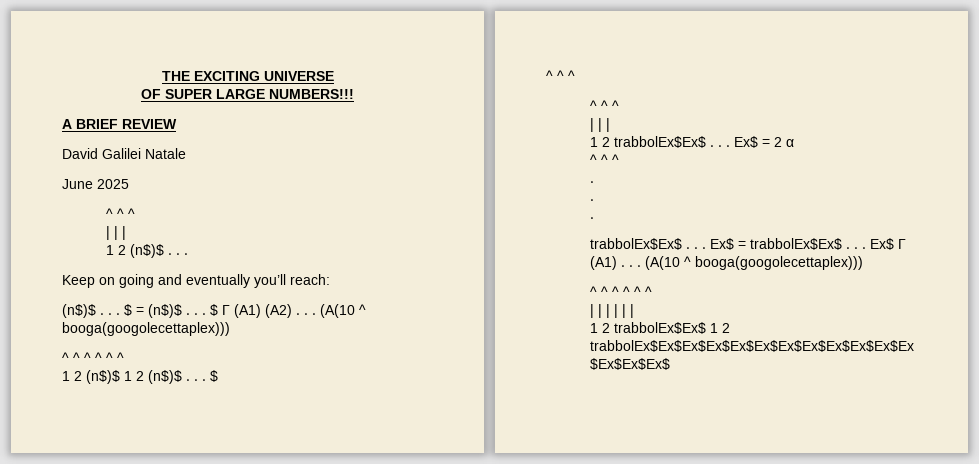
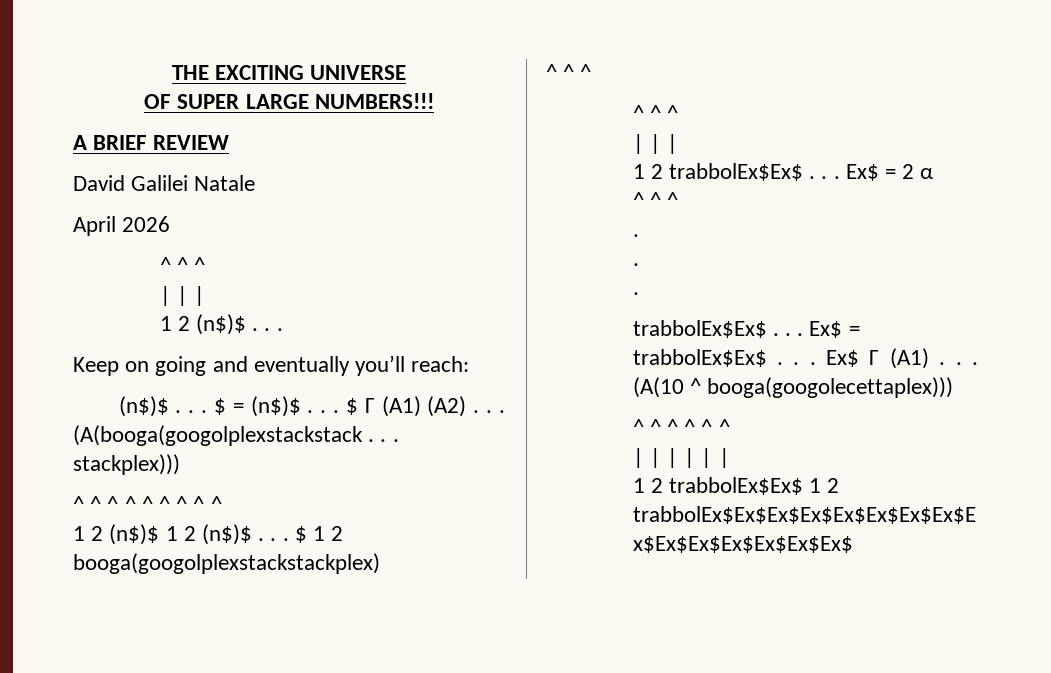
- June 2025
+ April 2026
- $ Γ (A1) (A2) . . . (A(10 ^ booga(googolecettaplex)))
- ^ ^ ^ ^ ^ ^
+ $ Γ (A1) (A2) . . . (A(booga(googolplexstackstack . . . stackplex)))
+ ^ ^ ^ ^ ^ ^ ^ ^ ^
- 1 2 (n$)$ 1 2 (n$)$ . . . $
+ 1 2 (n$)$ 1 2 (n$)$ . . . $ 1 2 booga(googolplexstackstackplex)

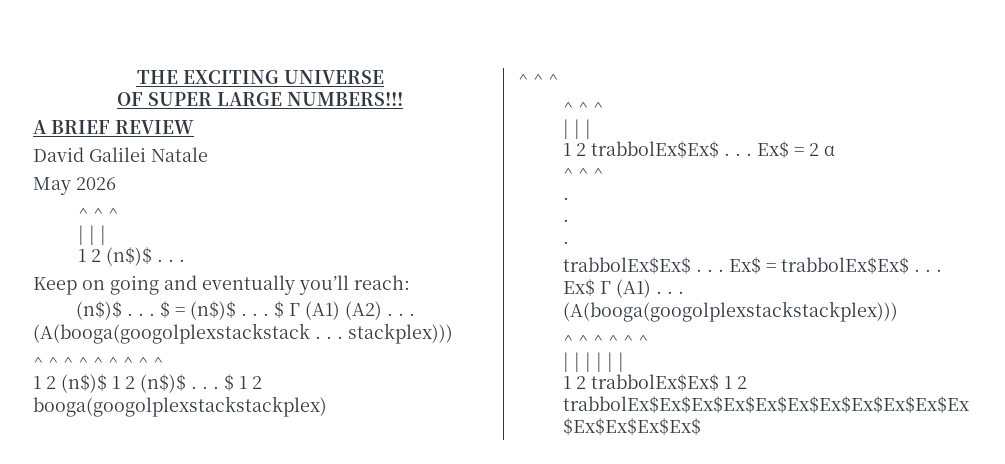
- April 2026
+ May 2026
- (A(10 ^ booga(googolecettaplex)))
+ (A(booga(googolplexstackstackplex)))

